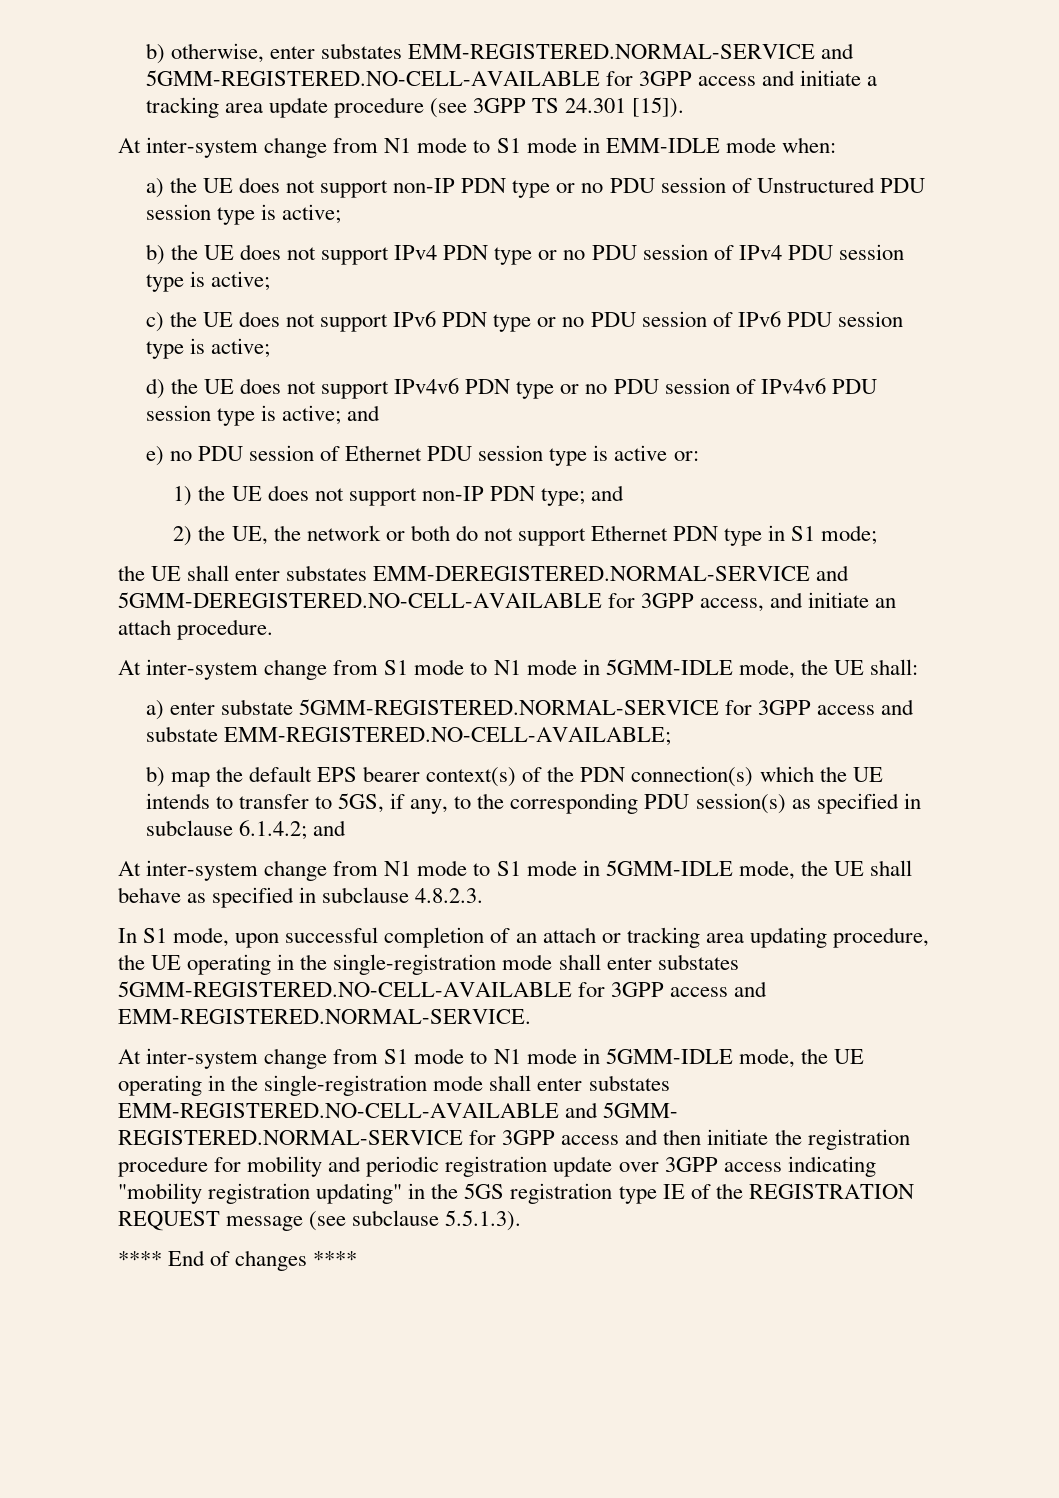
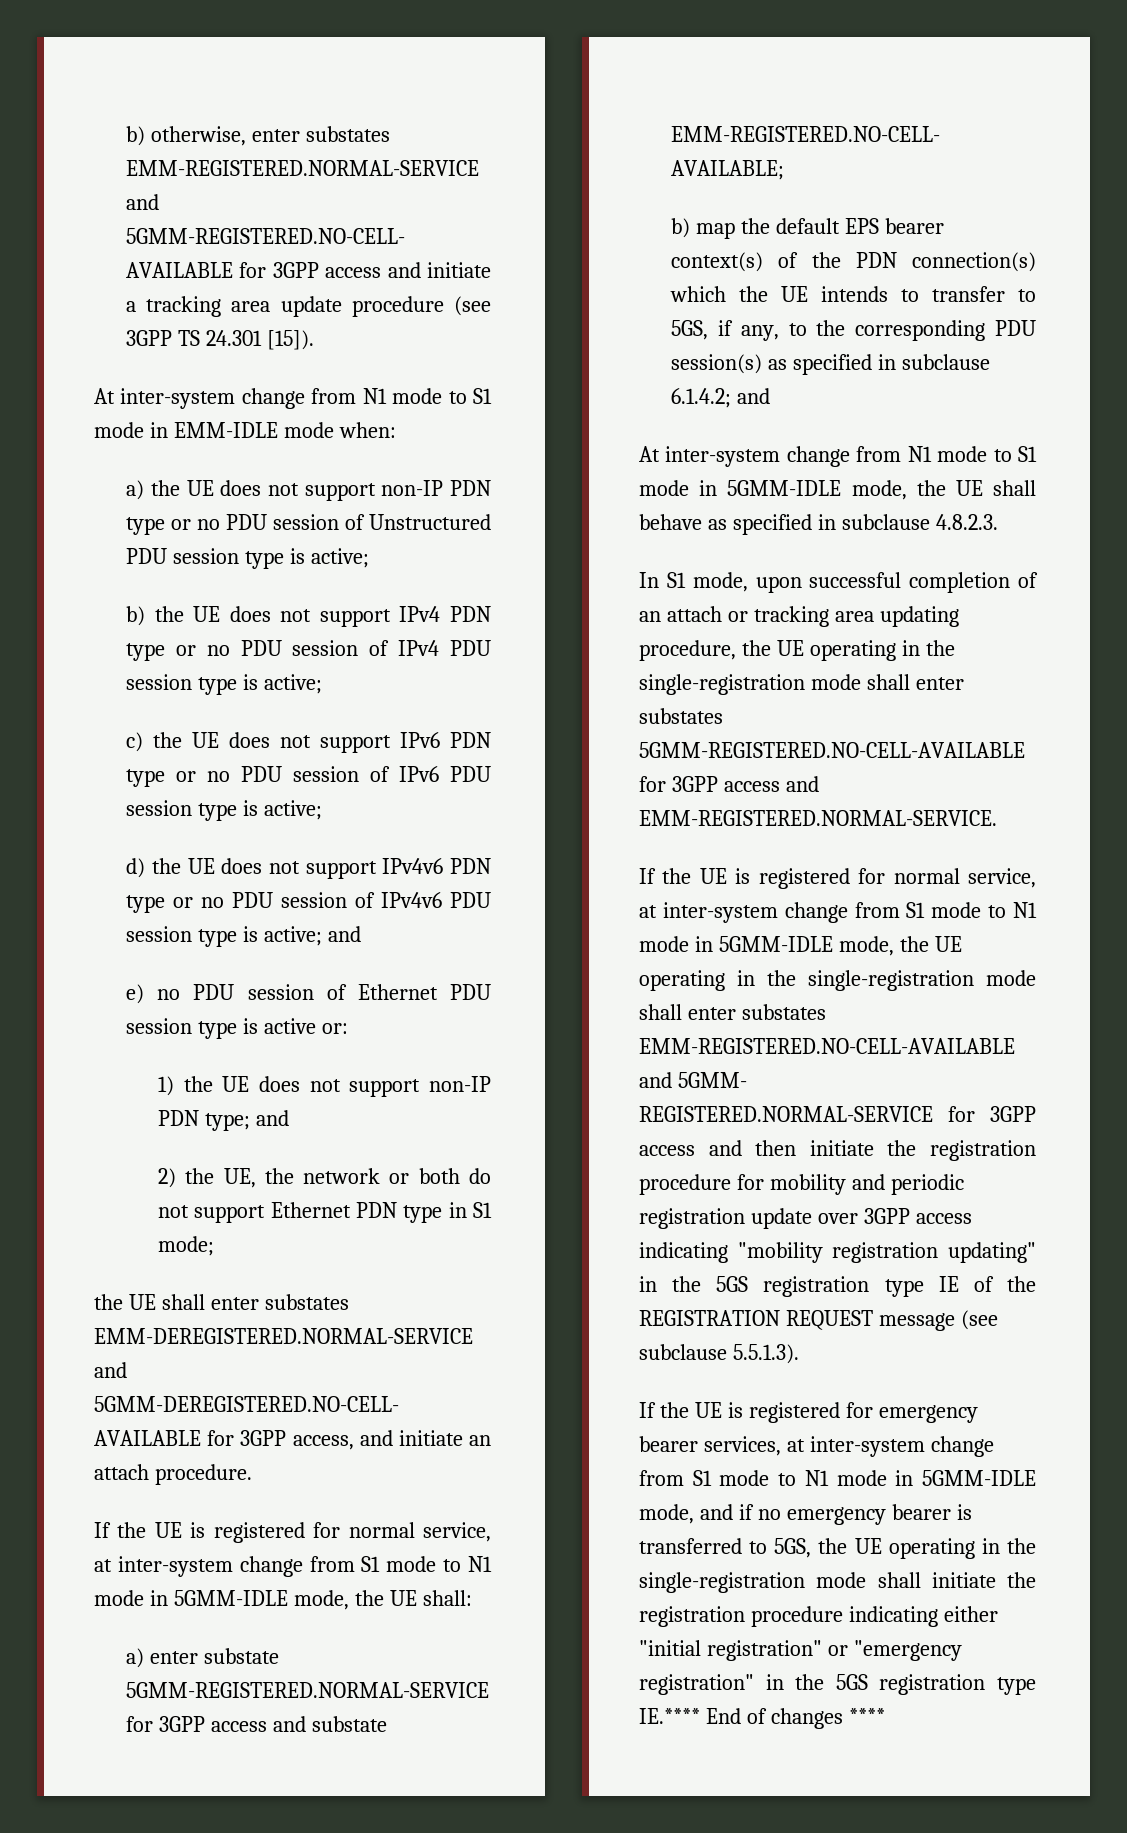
- At inter-system change from S1 mode to N1 mode in 5GMM-IDLE mode, the UE shall:
+ If the UE is registered for normal service, at inter-system change from S1 mode to N1 mode in 5GMM-IDLE mode, the UE shall:
- At inter-system change from S1 mode to N1 mode in 5GMM-IDLE mode, the UE operating in the single-registration mode shall enter substates EMM-REGISTERED.NO-CELL-AVAILABLE and 5GMM- REGISTERED.NORMAL-SERVICE for 3GPP access and then initiate the registration procedure for mobility and periodic registration update over 3GPP access indicating "mobility registration updating" in the 5GS registration type IE of the REGISTRATION REQUEST message (see subclause 5.5.1.3).
+ If the UE is registered for normal service, at inter-system change from S1 mode to N1 mode in 5GMM-IDLE mode, the UE operating in the single-registration mode shall enter substates EMM-REGISTERED.NO-CELL-AVAILABLE and 5GMM- REGISTERED.NORMAL-SERVICE for 3GPP access and then initiate the registration procedure for mobility and periodic registration update over 3GPP access indicating "mobility registration updating" in the 5GS registration type IE of the REGISTRATION REQUEST message (see subclause 5.5.1.3).
- **** End of changes ****
+ If the UE is registered for emergency bearer services, at inter-system change from S1 mode to N1 mode in 5GMM-IDLE mode, and if no emergency bearer is transferred to 5GS, the UE operating in the single-registration mode shall initiate the registration procedure indicating either "initial registration" or "emergency registration" in the 5GS registration type IE.**** End of changes ****

